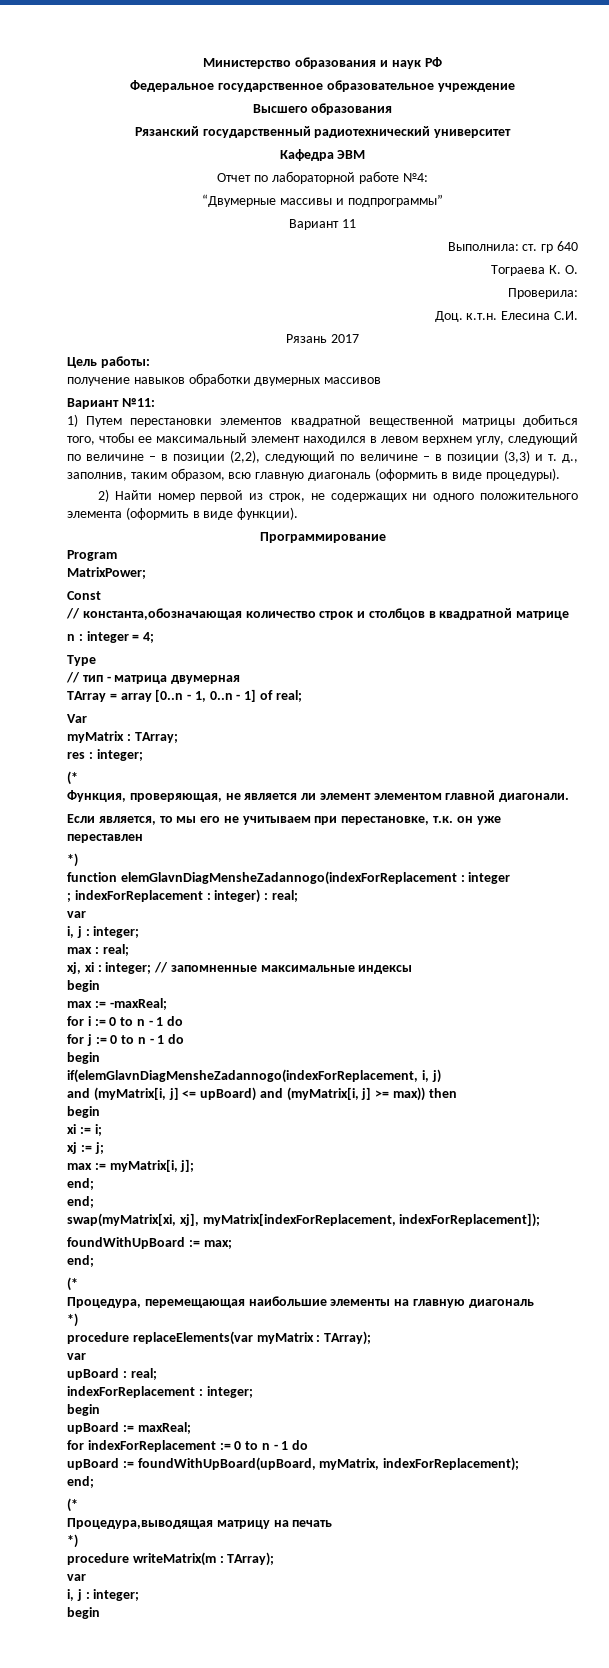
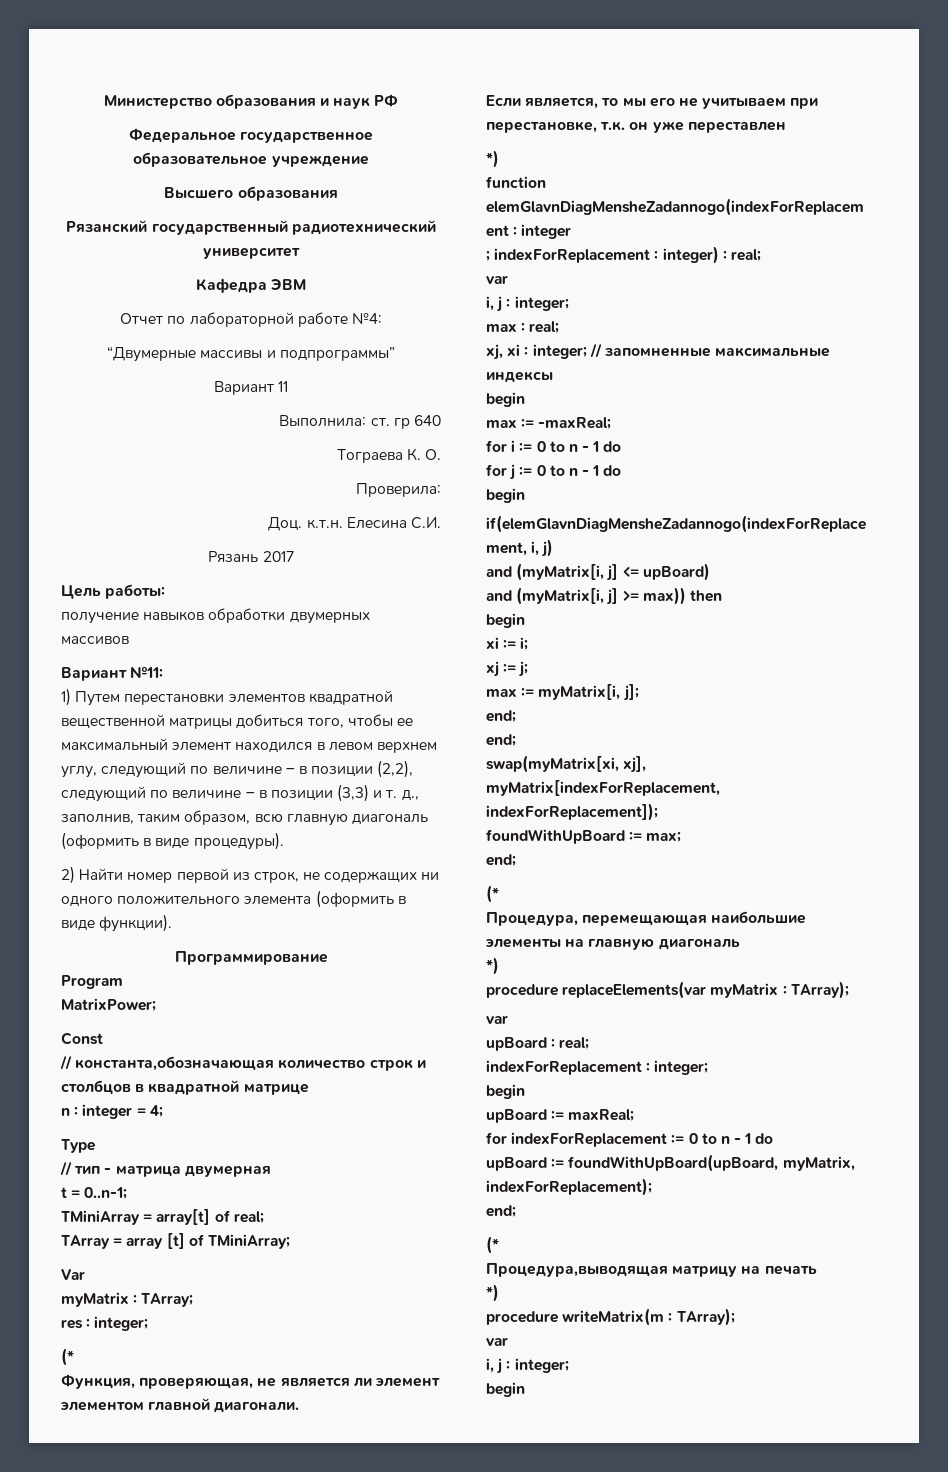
- TArray = array [0..n - 1, 0..n - 1] of real;
+ t = 0..n-1;
+ TMiniArray = array[t] of real;
+ TArray = array [t] of TMiniArray;
- and (myMatrix[i, j] <= upBoard) and (myMatrix[i, j] >= max)) then
+ and (myMatrix[i, j] <= upBoard)
+ and (myMatrix[i, j] >= max)) then

